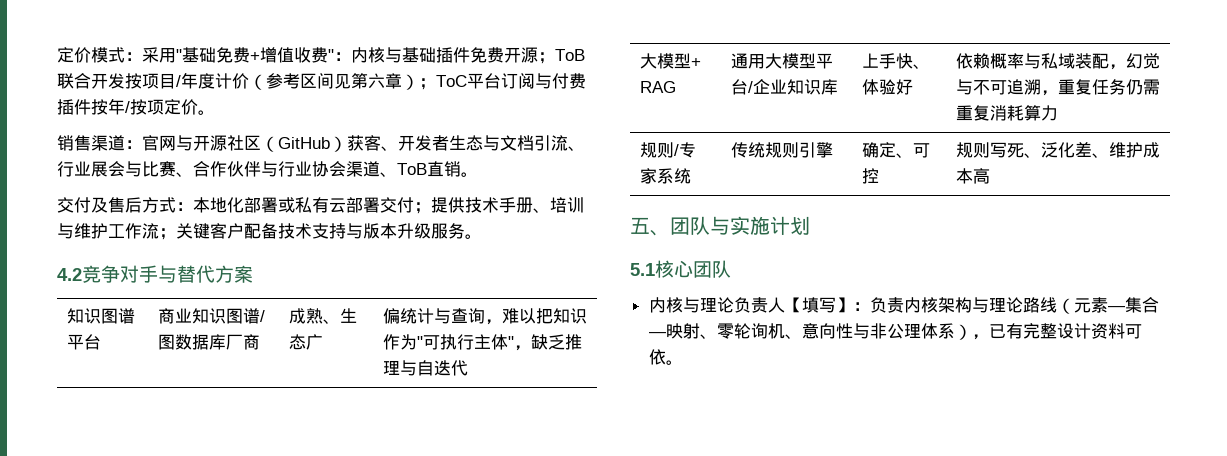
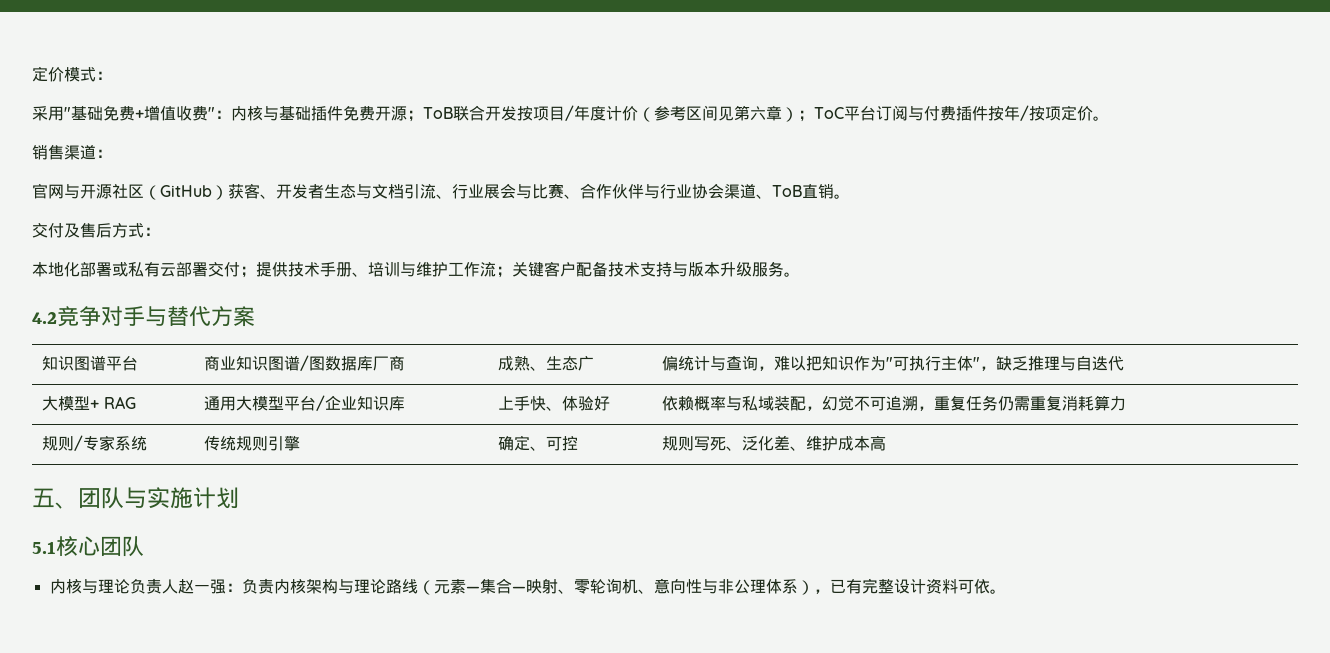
- 定价模式：采用"基础免费+增值收费"：内核与基础插件免费开源；ToB联合开发按项目/年度计价（参考区间见第六章）；ToC平台订阅与付费插件按年/按项定价。
+ 定价模式：
+ 采用"基础免费+增值收费"：内核与基础插件免费开源；ToB联合开发按项目/年度计价（参考区间见第六章）；ToC平台订阅与付费插件按年/按项定价。
- 销售渠道：官网与开源社区（GitHub）获客、开发者生态与文档引流、行业展会与比赛、合作伙伴与行业协会渠道、ToB直销。
+ 销售渠道：
+ 官网与开源社区（GitHub）获客、开发者生态与文档引流、行业展会与比赛、合作伙伴与行业协会渠道、ToB直销。
- 交付及售后方式：本地化部署或私有云部署交付；提供技术手册、培训与维护工作流；关键客户配备技术支持与版本升级服务。
+ 交付及售后方式：
+ 本地化部署或私有云部署交付；提供技术手册、培训与维护工作流；关键客户配备技术支持与版本升级服务。
- 大模型+ RAG | 通用大模型平台/企业知识库 | 上手快、体验好 | 依赖概率与私域装配，幻觉与不可追溯，重复任务仍需重复消耗算力
+ 大模型+ RAG | 通用大模型平台/企业知识库 | 上手快、体验好 | 依赖概率与私域装配，幻觉不可追溯，重复任务仍需重复消耗算力
- 内核与理论负责人【填写】：负责内核架构与理论路线（元素—集合—映射、零轮询机、意向性与非公理体系），已有完整设计资料可依。
+ 内核与理论负责人赵一强：负责内核架构与理论路线（元素—集合—映射、零轮询机、意向性与非公理体系），已有完整设计资料可依。

